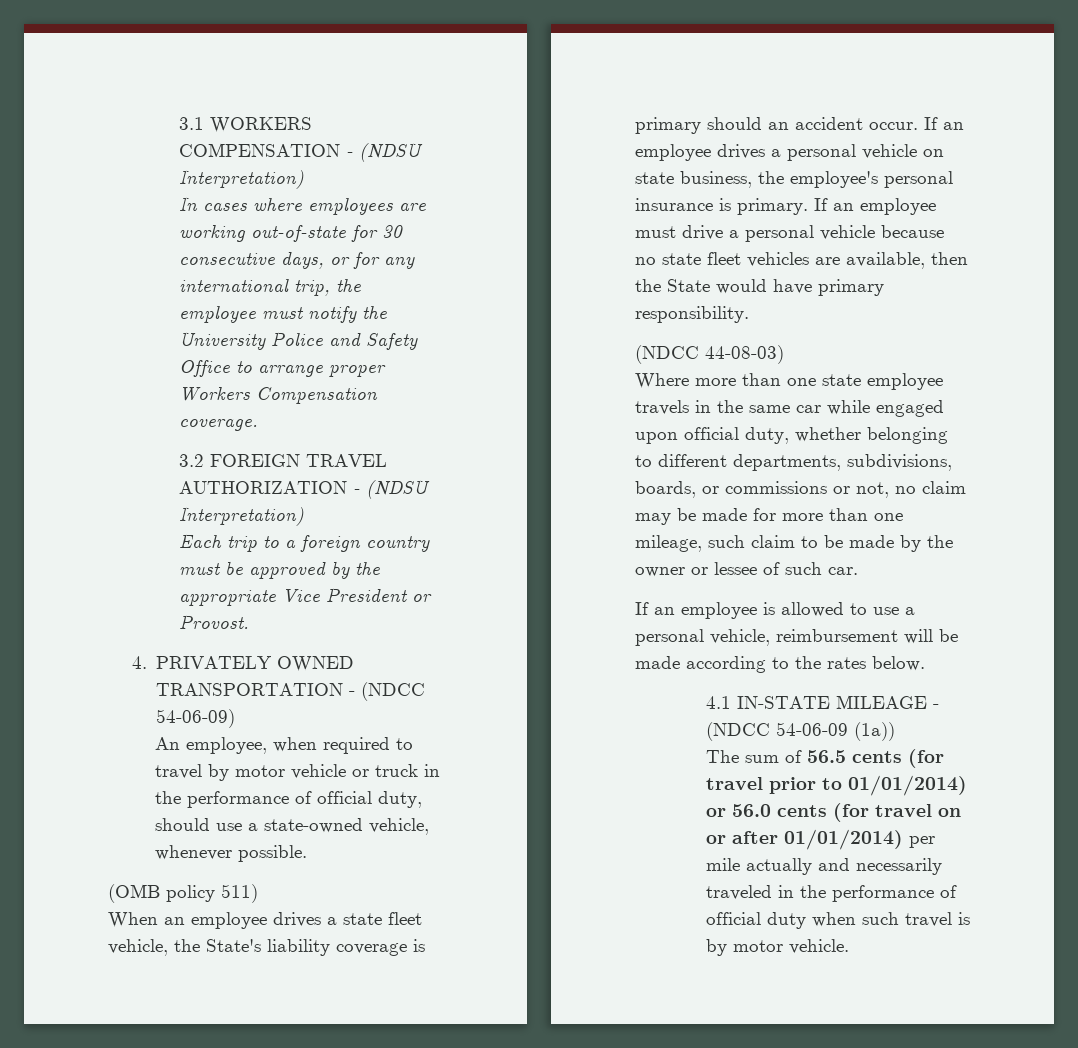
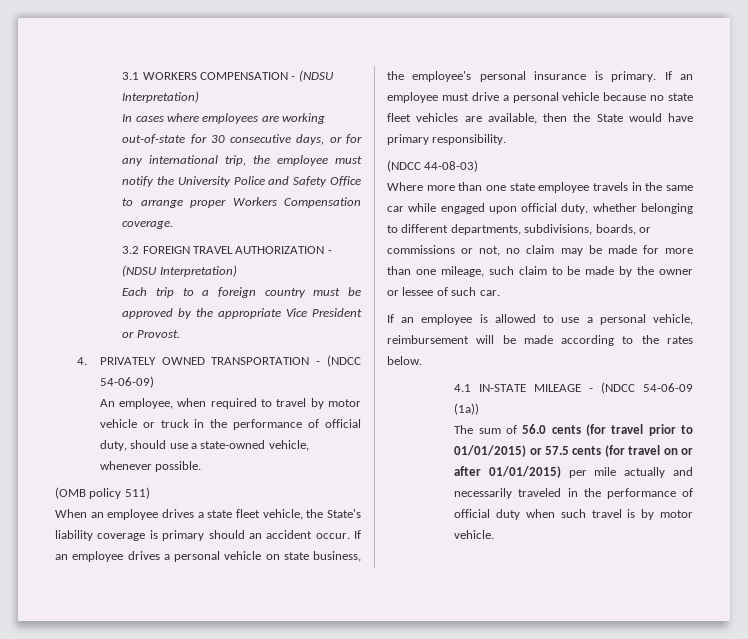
- The sum of 56.5 cents (for travel prior to 01/01/2014) or 56.0 cents (for travel on or after 01/01/2014) per mile actually and necessarily traveled in the performance of official duty when such travel is by motor vehicle.
+ The sum of 56.0 cents (for travel prior to 01/01/2015) or 57.5 cents (for travel on or after 01/01/2015) per mile actually and necessarily traveled in the performance of official duty when such travel is by motor vehicle.

